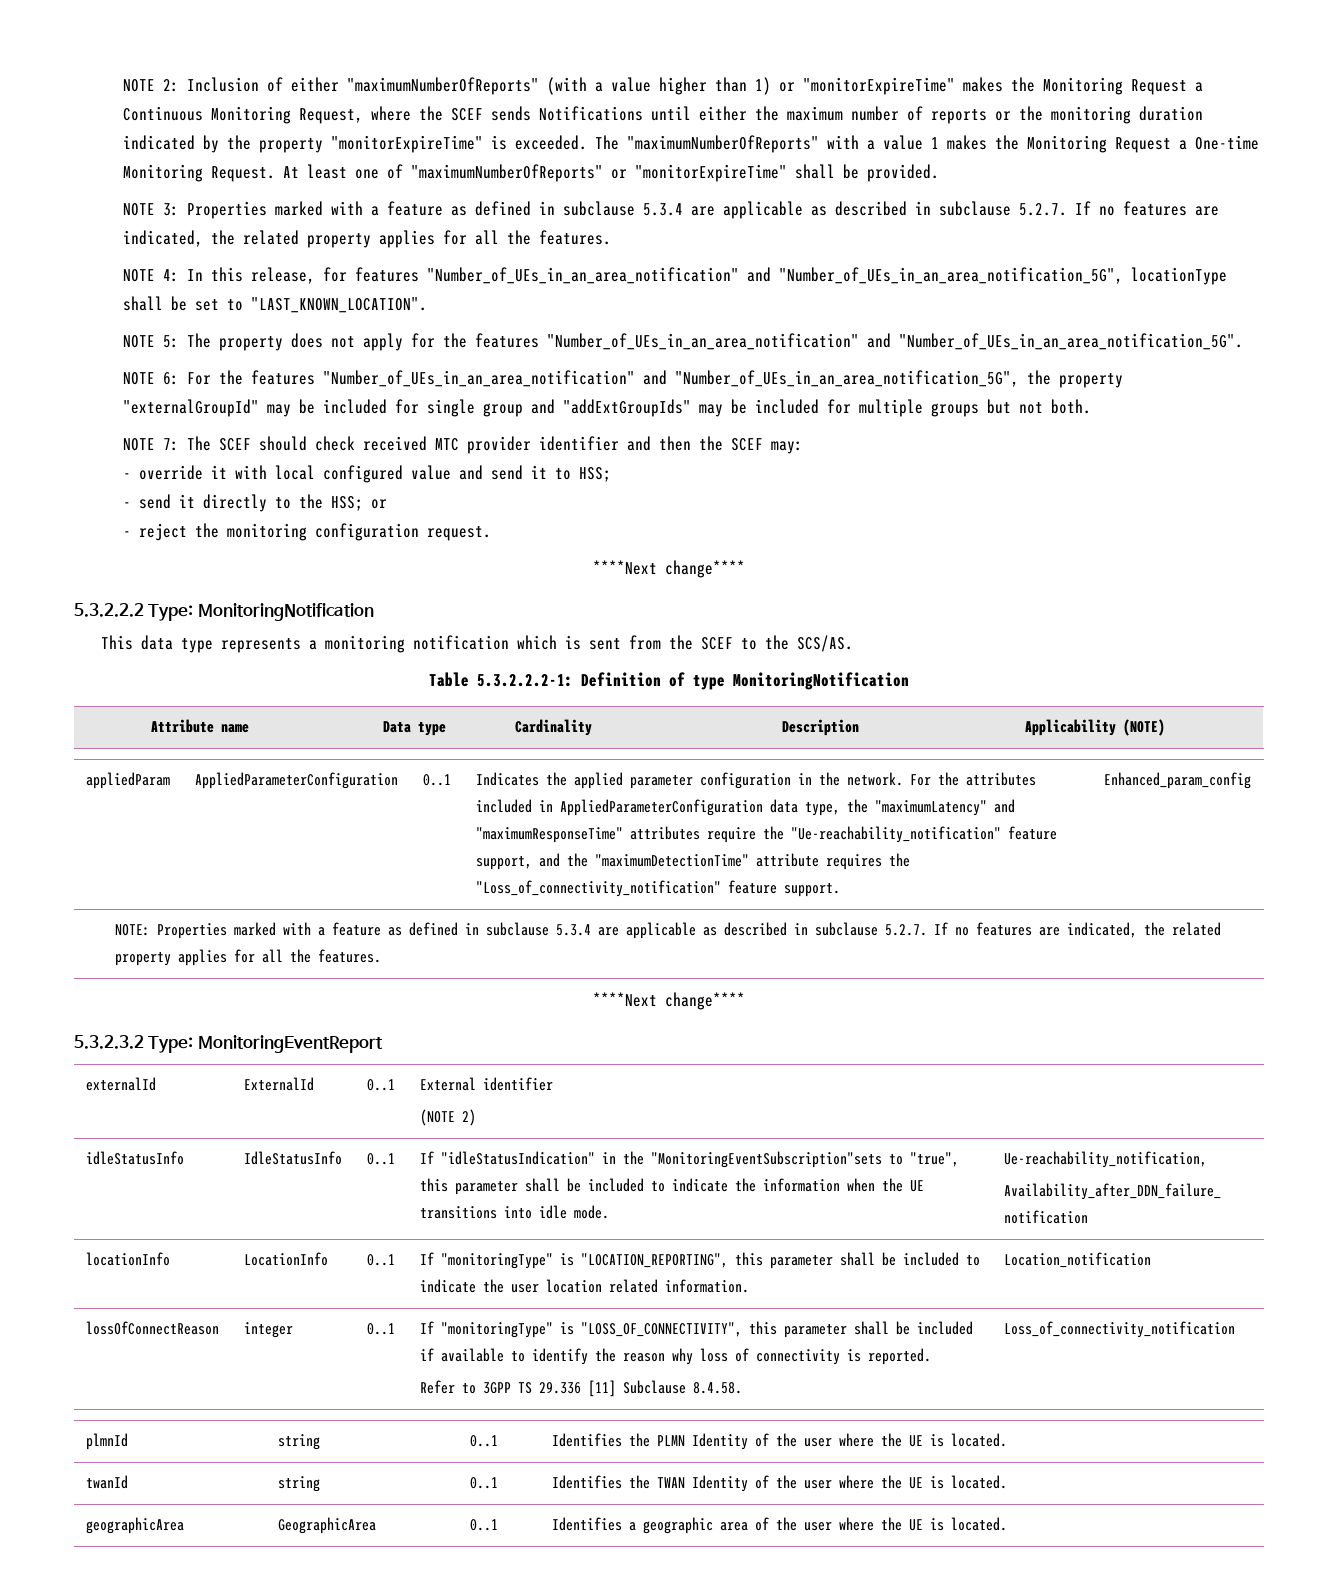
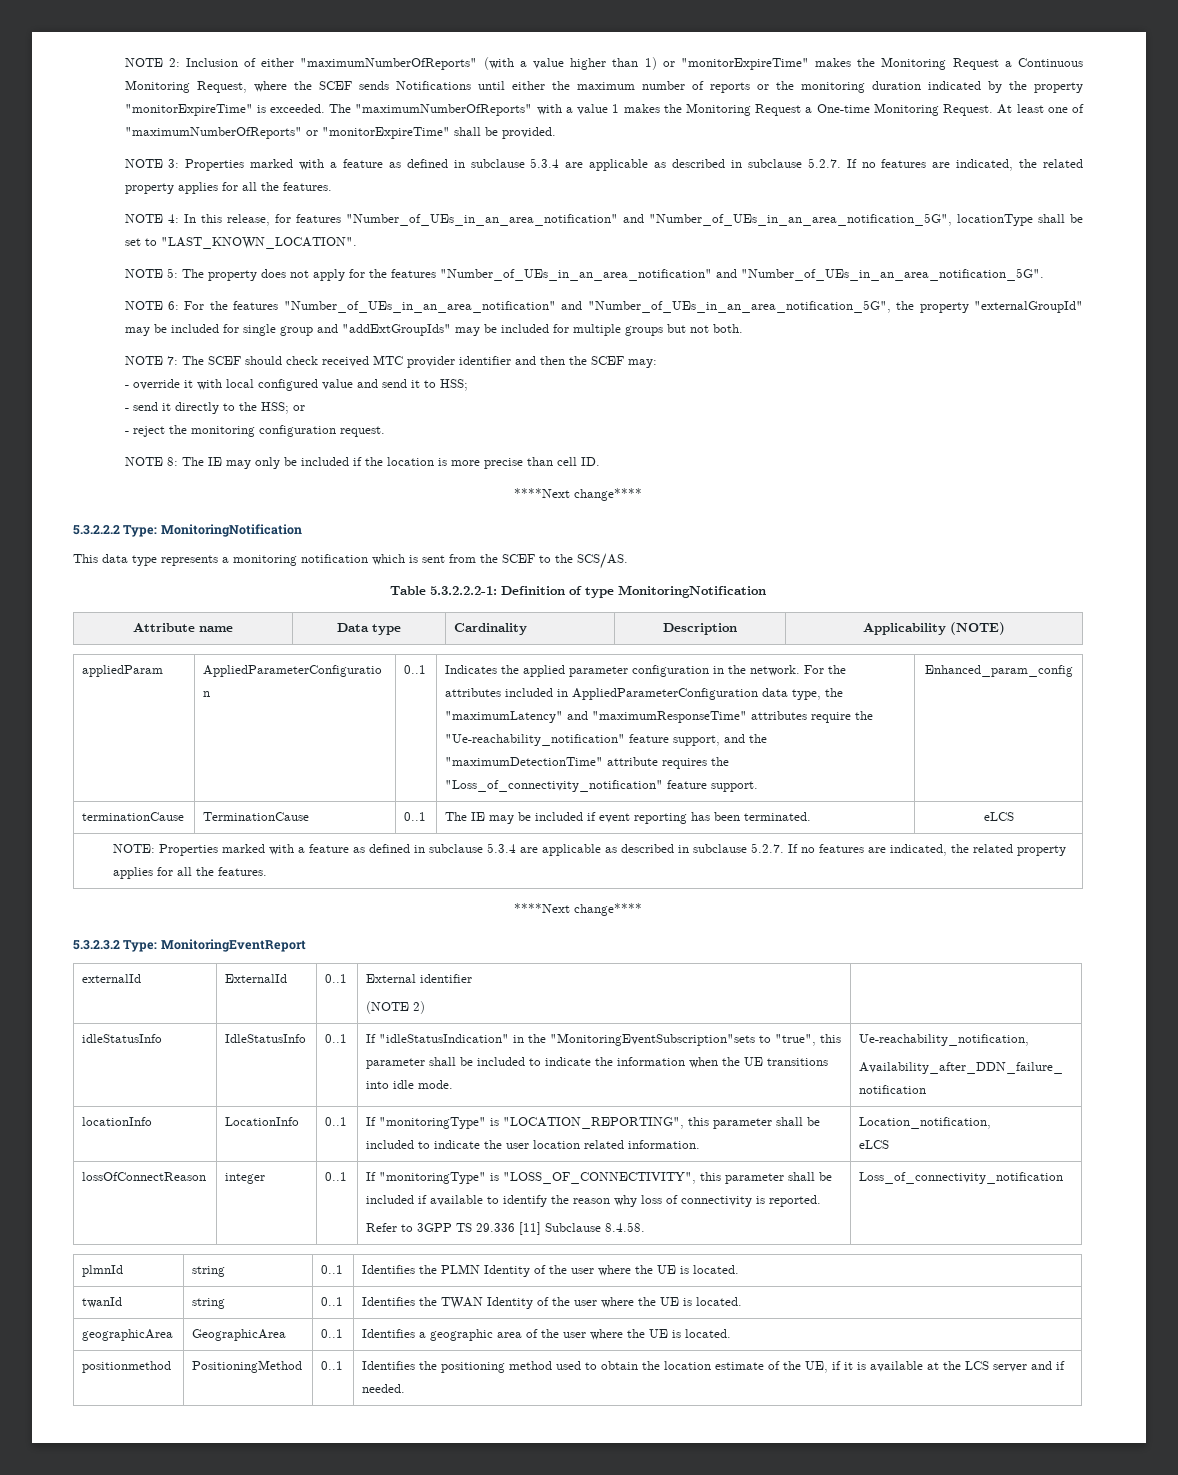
+ NOTE 8: The IE may only be included if the location is more precise than cell ID.
+ terminationCause | TerminationCause | 0..1 | The IE may be included if event reporting has been terminated. | eLCS
- locationInfo | LocationInfo | 0..1 | If "monitoringType" is "LOCATION_REPORTING", this parameter shall be included to indicate the user location related information. | Location_notification
+ locationInfo | LocationInfo | 0..1 | If "monitoringType" is "LOCATION_REPORTING", this parameter shall be included to indicate the user location related information. | Location_notification,
+ eLCS
+ positionmethod | PositioningMethod | 0..1 | Identifies the positioning method used to obtain the location estimate of the UE, if it is available at the LCS server and if needed.

